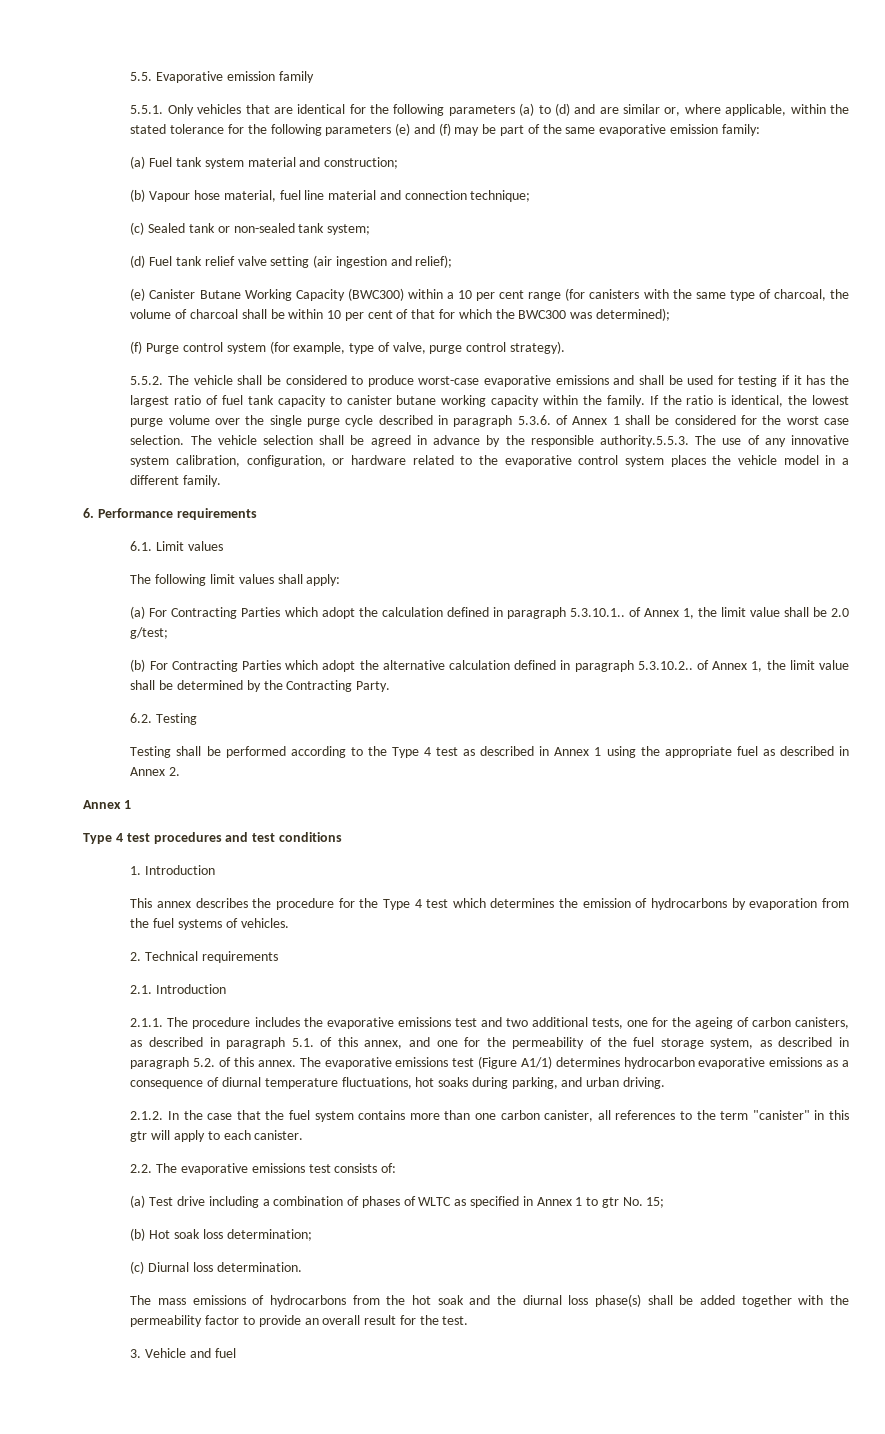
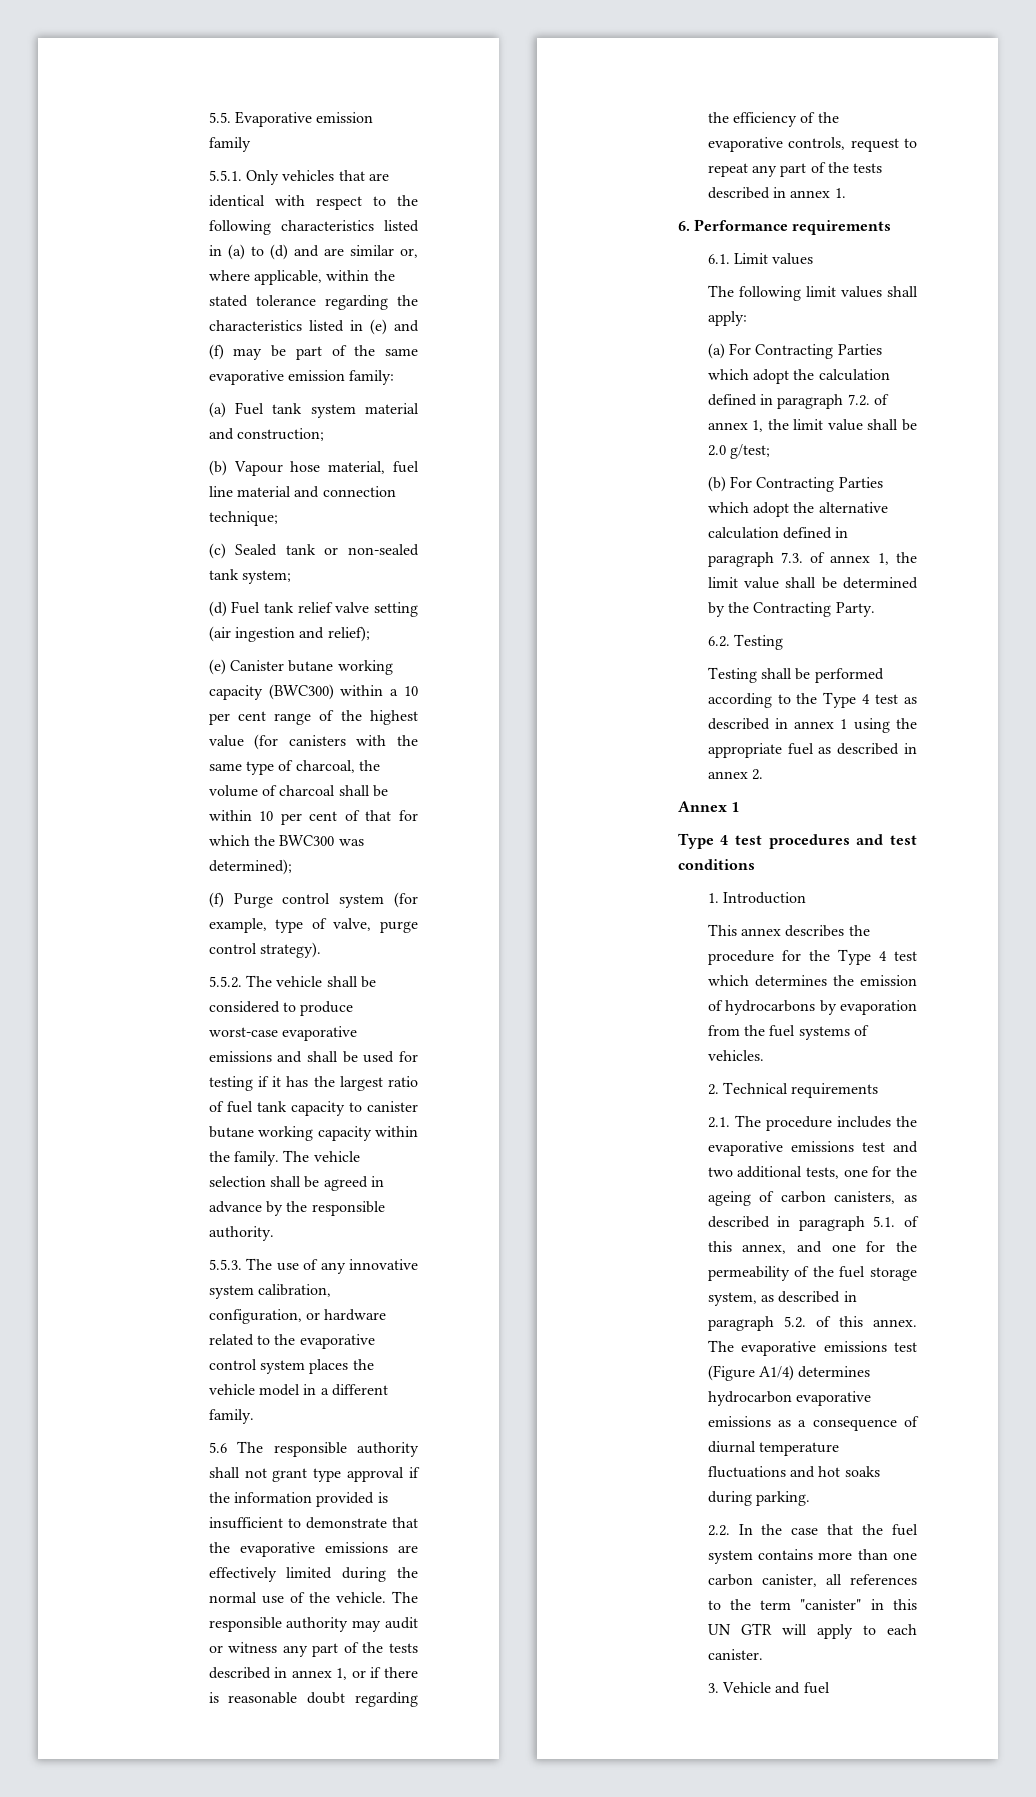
- 5.5.1. Only vehicles that are identical for the following parameters (a) to (d) and are similar or, where applicable, within the stated tolerance for the following parameters (e) and (f) may be part of the same evaporative emission family:
+ 5.5.1. Only vehicles that are identical with respect to the following characteristics listed in (a) to (d) and are similar or, where applicable, within the stated tolerance regarding the characteristics listed in (e) and (f) may be part of the same evaporative emission family:
- (e) Canister Butane Working Capacity (BWC300) within a 10 per cent range (for canisters with the same type of charcoal, the volume of charcoal shall be within 10 per cent of that for which the BWC300 was determined);
+ (e) Canister butane working capacity (BWC300) within a 10 per cent range of the highest value (for canisters with the same type of charcoal, the volume of charcoal shall be within 10 per cent of that for which the BWC300 was determined);
- If the ratio is identical, the lowest purge volume over the single purge cycle described in paragraph 5.3.6. of Annex 1 shall be considered for the worst case selection.
- The vehicle selection shall be agreed in advance by the responsible authority.5.5.3. The use of any innovative system calibration, configuration, or hardware related to the evaporative control system places the vehicle model in a different family.
+ The vehicle selection shall be agreed in advance by the responsible authority.
+ 5.5.3. The use of any innovative system calibration, configuration, or hardware related to the evaporative control system places the vehicle model in a different family.
+ 5.6 The responsible authority shall not grant type approval if the information provided is insufficient to demonstrate that the evaporative emissions are effectively limited during the normal use of the vehicle. The responsible authority may audit or witness any part of the tests described in annex 1, or if there is reasonable doubt regarding the efficiency of the evaporative controls, request to repeat any part of the tests described in annex 1.
- (a) For Contracting Parties which adopt the calculation defined in paragraph 5.3.10.1.. of Annex 1, the limit value shall be 2.0 g/test;
+ (a) For Contracting Parties which adopt the calculation defined in paragraph 7.2. of annex 1, the limit value shall be 2.0 g/test;
- (b) For Contracting Parties which adopt the alternative calculation defined in paragraph 5.3.10.2.. of Annex 1, the limit value shall be determined by the Contracting Party.
+ (b) For Contracting Parties which adopt the alternative calculation defined in paragraph 7.3. of annex 1, the limit value shall be determined by the Contracting Party.
- Testing shall be performed according to the Type 4 test as described in Annex 1 using the appropriate fuel as described in Annex 2.
+ Testing shall be performed according to the Type 4 test as described in annex 1 using the appropriate fuel as described in annex 2.
- 2.1. Introduction
- 2.1.1. The procedure includes the evaporative emissions test and two additional tests, one for the ageing of carbon canisters, as described in paragraph 5.1. of this annex, and one for the permeability of the fuel storage system, as described in paragraph 5.2. of this annex.
+ 2.1. The procedure includes the evaporative emissions test and two additional tests, one for the ageing of carbon canisters, as described in paragraph 5.1. of this annex, and one for the permeability of the fuel storage system, as described in paragraph 5.2. of this annex.
- The evaporative emissions test (Figure A1/1) determines hydrocarbon evaporative emissions as a consequence of diurnal temperature fluctuations, hot soaks during parking, and urban driving.
- 2.1.2. In the case that the fuel system contains more than one carbon canister, all references to the term "canister" in this gtr will apply to each canister.
+ The evaporative emissions test (Figure A1/4) determines hydrocarbon evaporative emissions as a consequence of diurnal temperature fluctuations and hot soaks during parking.
+ 2.2. In the case that the fuel system contains more than one carbon canister, all references to the term "canister" in this UN GTR will apply to each canister.
- 2.2. The evaporative emissions test consists of:
- (a) Test drive including a combination of phases of WLTC as specified in Annex 1 to gtr No. 15;
- (b) Hot soak loss determination;
- (c) Diurnal loss determination.
- The mass emissions of hydrocarbons from the hot soak and the diurnal loss phase(s) shall be added together with the permeability factor to provide an overall result for the test.

